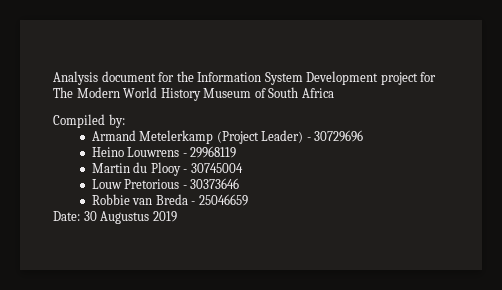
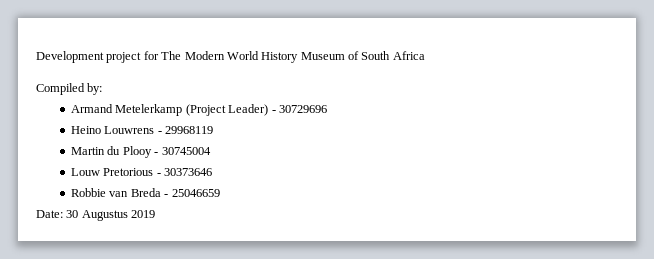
- Analysis document for the Information System Development project for The Modern World History Museum of South Africa
+ Development project for The Modern World History Museum of South Africa

